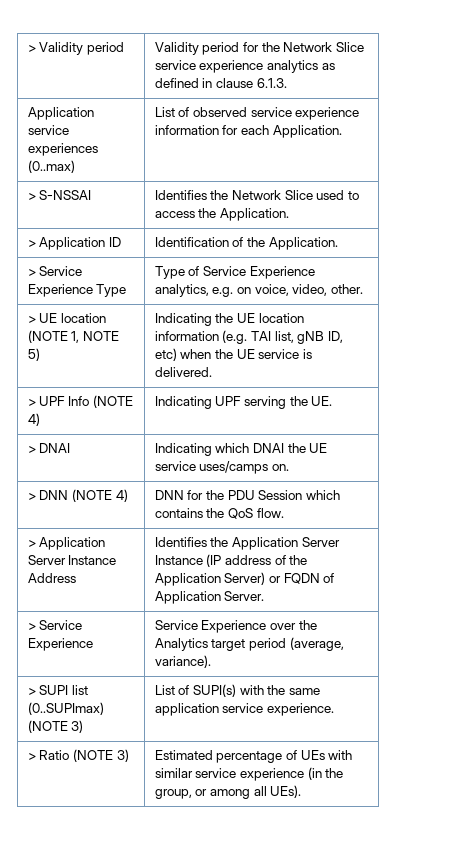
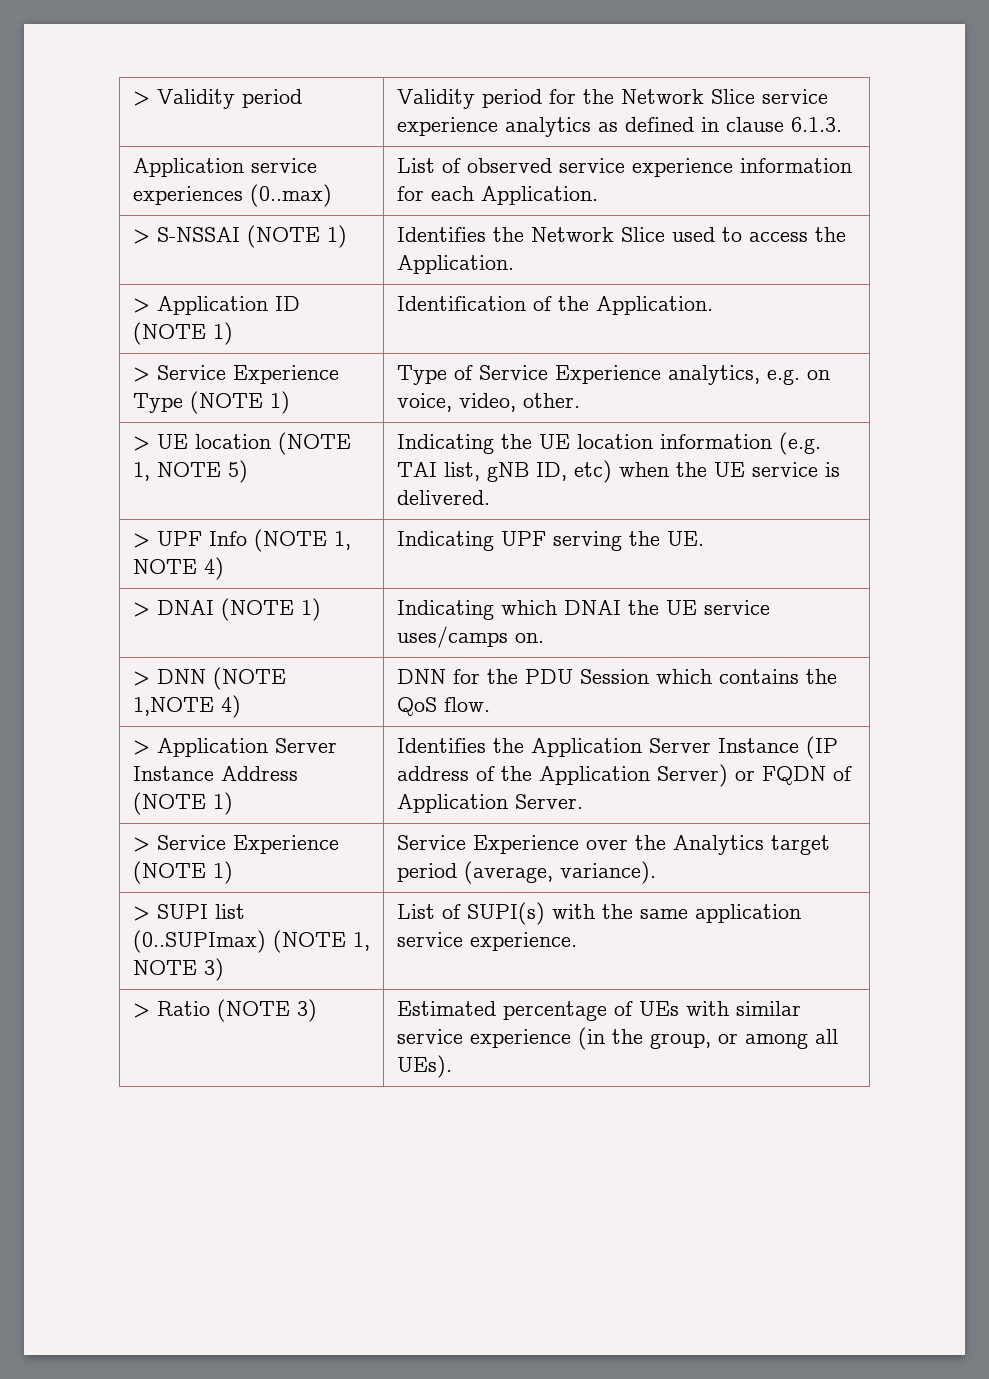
- > S-NSSAI | Identifies the Network Slice used to access the Application.
+ > S-NSSAI (NOTE 1) | Identifies the Network Slice used to access the Application.
- > Application ID | Identification of the Application.
+ > Application ID (NOTE 1) | Identification of the Application.
- > Service Experience Type | Type of Service Experience analytics, e.g. on voice, video, other.
+ > Service Experience Type (NOTE 1) | Type of Service Experience analytics, e.g. on voice, video, other.
- > UPF Info (NOTE 4) | Indicating UPF serving the UE.
+ > UPF Info (NOTE 1, NOTE 4) | Indicating UPF serving the UE.
- > DNAI | Indicating which DNAI the UE service uses/camps on.
+ > DNAI (NOTE 1) | Indicating which DNAI the UE service uses/camps on.
- > DNN (NOTE 4) | DNN for the PDU Session which contains the QoS flow.
+ > DNN (NOTE 1,NOTE 4) | DNN for the PDU Session which contains the QoS flow.
- > Application Server Instance Address | Identifies the Application Server Instance (IP address of the Application Server) or FQDN of Application Server.
+ > Application Server Instance Address (NOTE 1) | Identifies the Application Server Instance (IP address of the Application Server) or FQDN of Application Server.
- > Service Experience | Service Experience over the Analytics target period (average, variance).
+ > Service Experience (NOTE 1) | Service Experience over the Analytics target period (average, variance).
- > SUPI list (0..SUPImax) (NOTE 3) | List of SUPI(s) with the same application service experience.
+ > SUPI list (0..SUPImax) (NOTE 1, NOTE 3) | List of SUPI(s) with the same application service experience.

